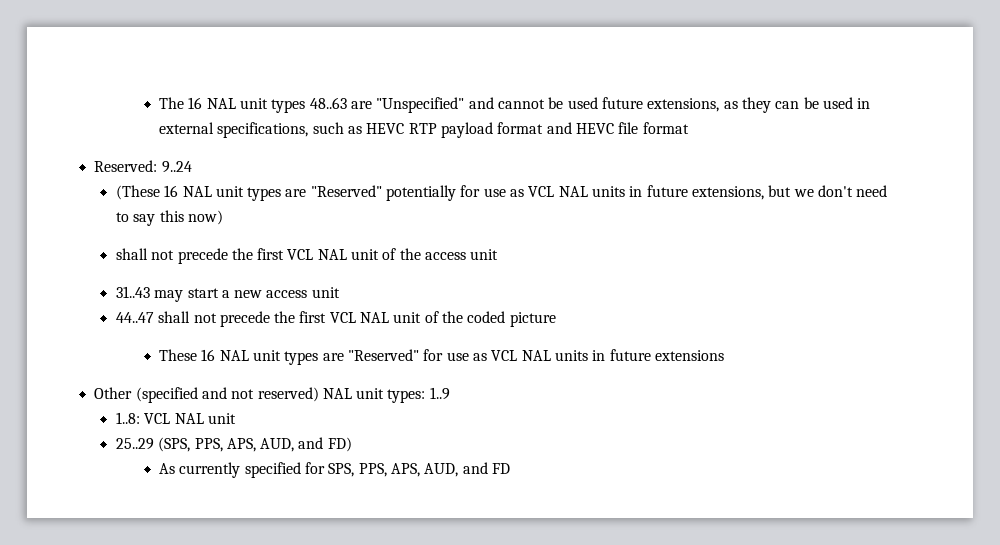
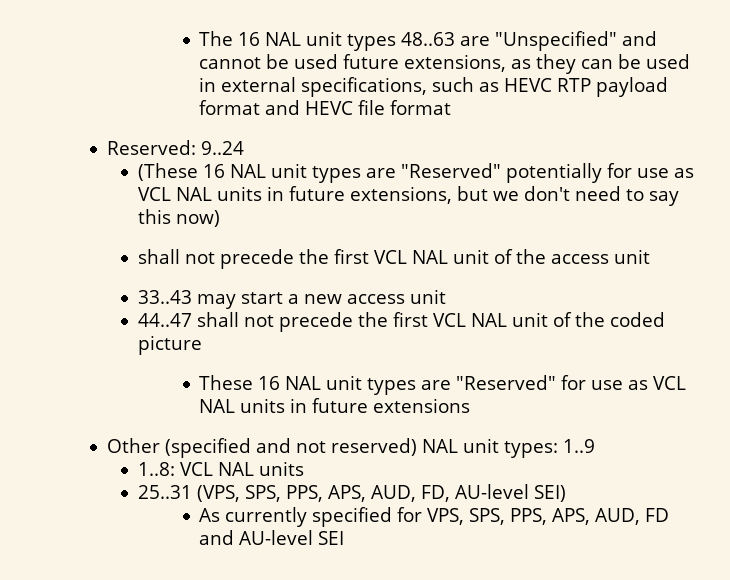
- 31..43 may start a new access unit
+ 33..43 may start a new access unit
- 1..8: VCL NAL unit
- 25..29 (SPS, PPS, APS, AUD, and FD)
+ 1..8: VCL NAL units
+ 25..31 (VPS, SPS, PPS, APS, AUD, FD, AU-level SEI)
- As currently specified for SPS, PPS, APS, AUD, and FD
+ As currently specified for VPS, SPS, PPS, APS, AUD, FD and AU-level SEI

